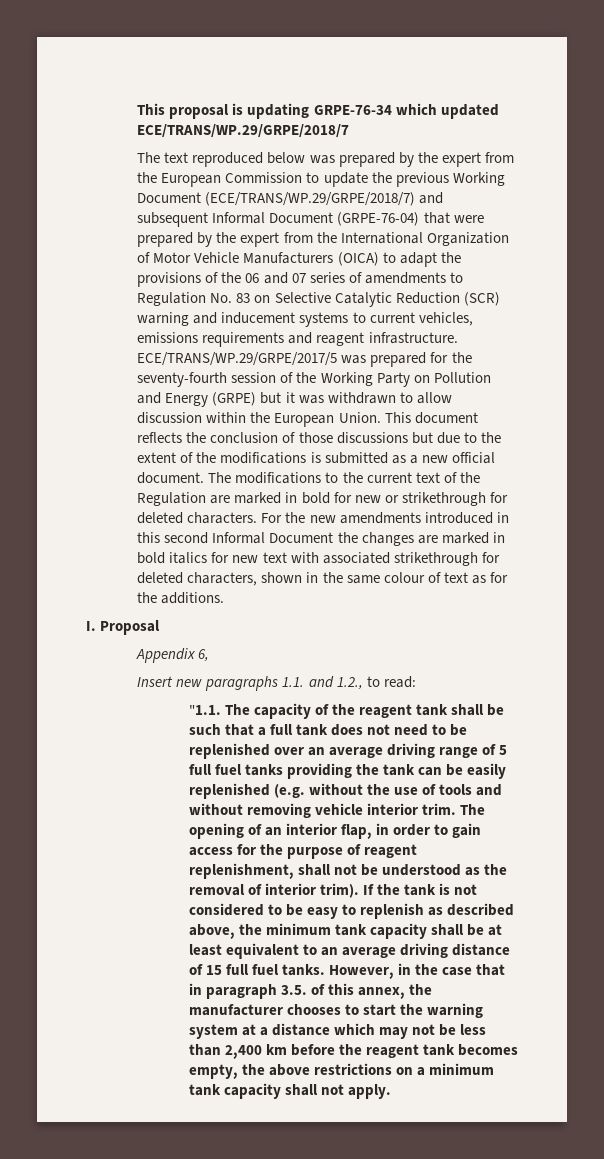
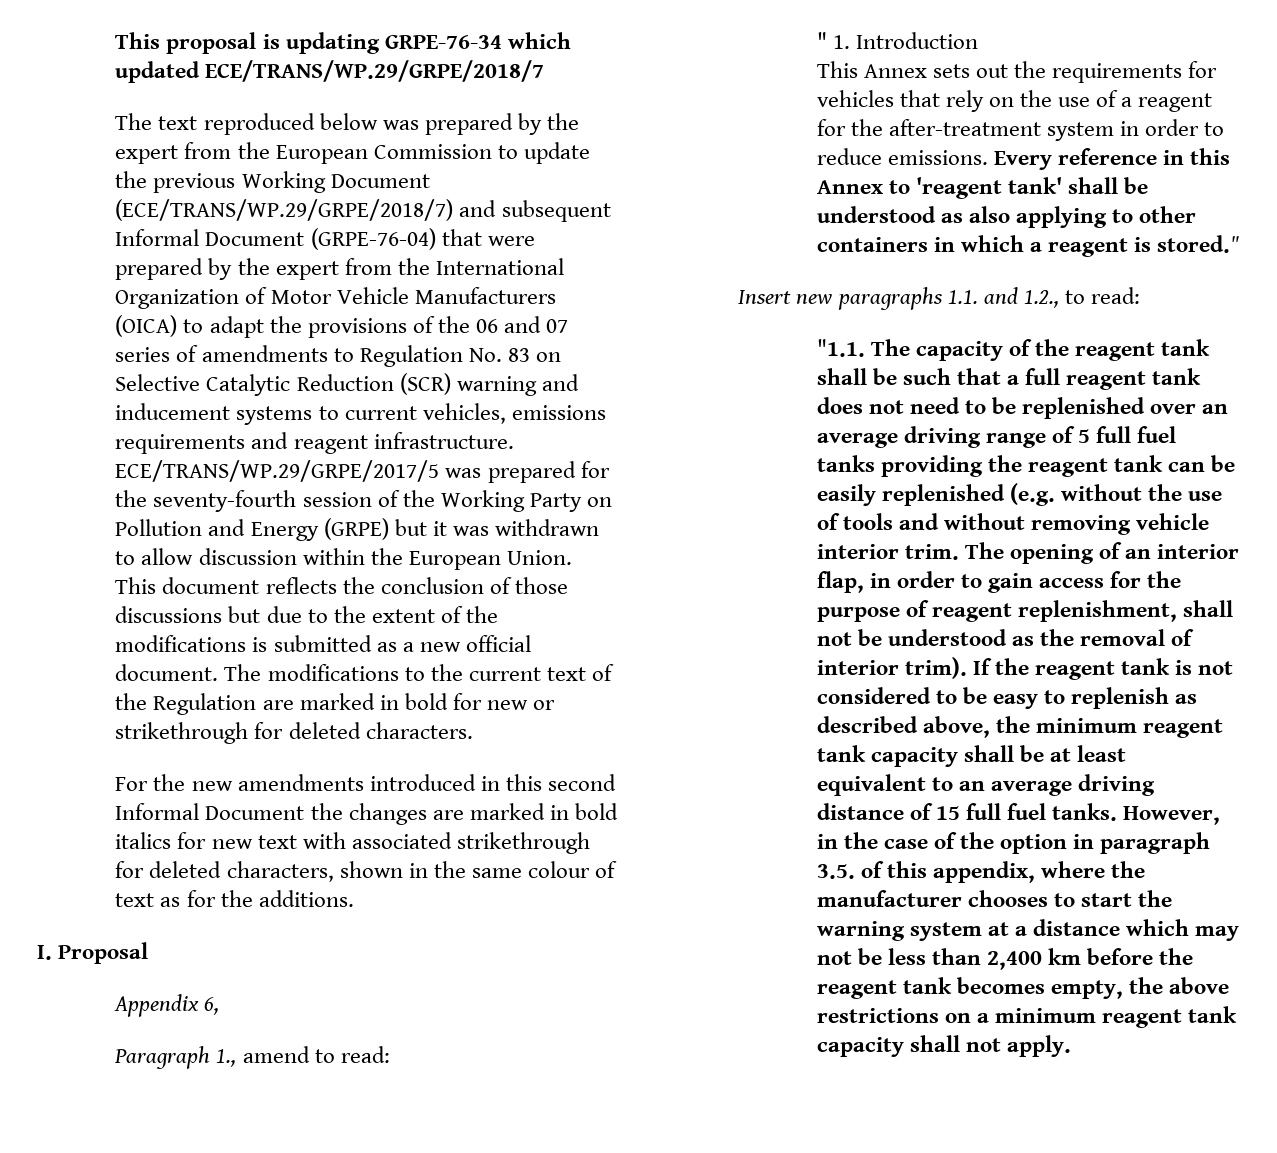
- The modifications to the current text of the Regulation are marked in bold for new or strikethrough for deleted characters. For the new amendments introduced in this second Informal Document the changes are marked in bold italics for new text with associated strikethrough for deleted characters, shown in the same colour of text as for the additions.
+ The modifications to the current text of the Regulation are marked in bold for new or strikethrough for deleted characters.
+ For the new amendments introduced in this second Informal Document the changes are marked in bold italics for new text with associated strikethrough for deleted characters, shown in the same colour of text as for the additions.
+ Paragraph 1., amend to read:
+ " 1. Introduction
+ This Annex sets out the requirements for vehicles that rely on the use of a reagent for the after-treatment system in order to reduce emissions. Every reference in this Annex to 'reagent tank' shall be understood as also applying to other containers in which a reagent is stored."
- "1.1. The capacity of the reagent tank shall be such that a full tank does not need to be replenished over an average driving range of 5 full fuel tanks providing the tank can be easily replenished (e.g. without the use of tools and without removing vehicle interior trim.
+ "1.1. The capacity of the reagent tank shall be such that a full reagent tank does not need to be replenished over an average driving range of 5 full fuel tanks providing the reagent tank can be easily replenished (e.g. without the use of tools and without removing vehicle interior trim.
- If the tank is not considered to be easy to replenish as described above, the minimum tank capacity shall be at least equivalent to an average driving distance of 15 full fuel tanks.
+ If the reagent tank is not considered to be easy to replenish as described above, the minimum reagent tank capacity shall be at least equivalent to an average driving distance of 15 full fuel tanks.
- However, in the case that in paragraph 3.5. of this annex, the manufacturer chooses to start the warning system at a distance which may not be less than 2,400 km before the reagent tank becomes empty, the above restrictions on a minimum tank capacity shall not apply.
+ However, in the case of the option in paragraph 3.5. of this appendix, where the manufacturer chooses to start the warning system at a distance which may not be less than 2,400 km before the reagent tank becomes empty, the above restrictions on a minimum reagent tank capacity shall not apply.

